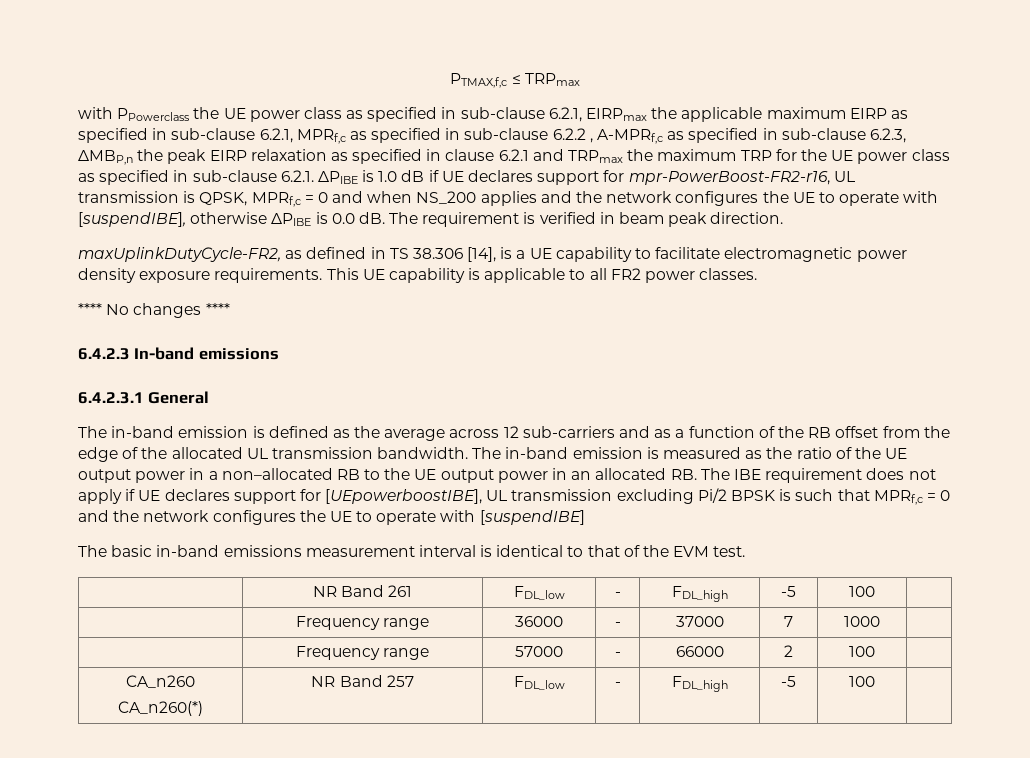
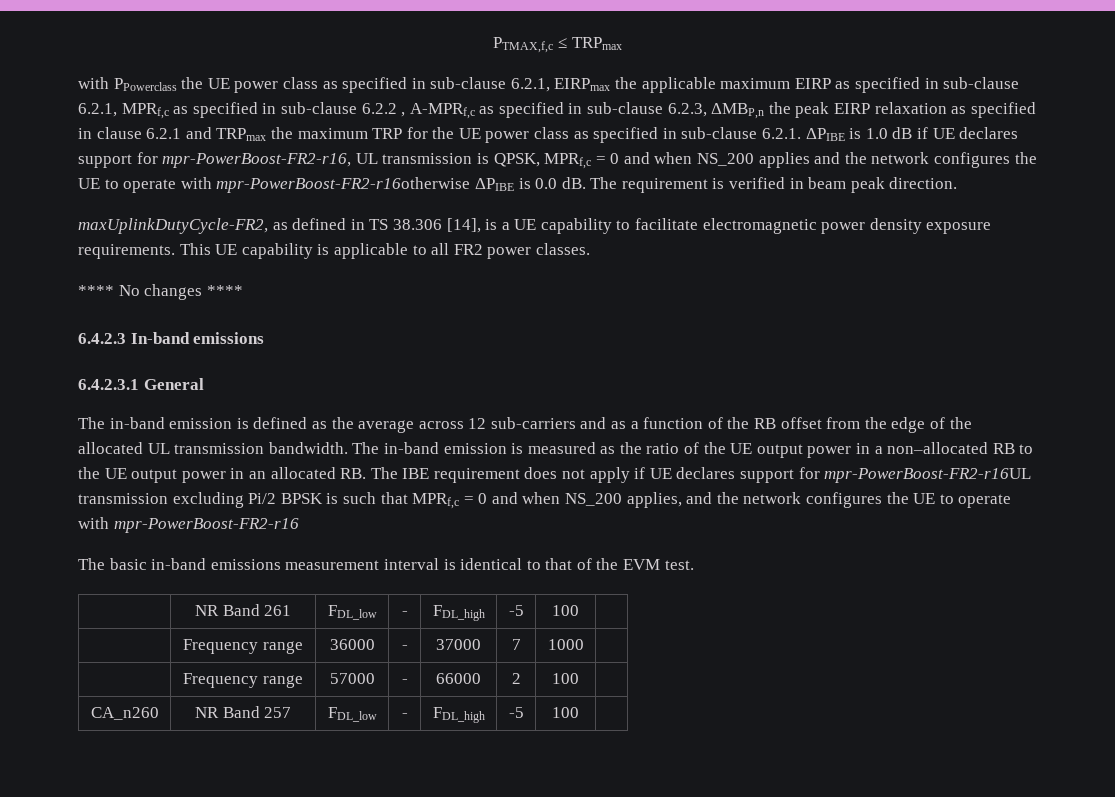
- with PPowerclass the UE power class as specified in sub-clause 6.2.1, EIRPmax the applicable maximum EIRP as specified in sub-clause 6.2.1, MPRf,c as specified in sub-clause 6.2.2 , A-MPRf,c as specified in sub-clause 6.2.3, ΔMBP,n the peak EIRP relaxation as specified in clause 6.2.1 and TRPmax the maximum TRP for the UE power class as specified in sub-clause 6.2.1. ΔPIBE is 1.0 dB if UE declares support for mpr-PowerBoost-FR2-r16, UL transmission is QPSK, MPRf,c = 0 and when NS_200 applies and the network configures the UE to operate with [suspendIBE], otherwise ΔPIBE is 0.0 dB.
+ with PPowerclass the UE power class as specified in sub-clause 6.2.1, EIRPmax the applicable maximum EIRP as specified in sub-clause 6.2.1, MPRf,c as specified in sub-clause 6.2.2 , A-MPRf,c as specified in sub-clause 6.2.3, ΔMBP,n the peak EIRP relaxation as specified in clause 6.2.1 and TRPmax the maximum TRP for the UE power class as specified in sub-clause 6.2.1. ΔPIBE is 1.0 dB if UE declares support for mpr-PowerBoost-FR2-r16, UL transmission is QPSK, MPRf,c = 0 and when NS_200 applies and the network configures the UE to operate with mpr-PowerBoost-FR2-r16otherwise ΔPIBE is 0.0 dB.
- The in-band emission is measured as the ratio of the UE output power in a non–allocated RB to the UE output power in an allocated RB. The IBE requirement does not apply if UE declares support for [UEpowerboostIBE], UL transmission excluding Pi/2 BPSK is such that MPRf,c = 0 and the network configures the UE to operate with [suspendIBE]
+ The in-band emission is measured as the ratio of the UE output power in a non–allocated RB to the UE output power in an allocated RB. The IBE requirement does not apply if UE declares support for mpr-PowerBoost-FR2-r16UL transmission excluding Pi/2 BPSK is such that MPRf,c = 0 and when NS_200 applies, and the network configures the UE to operate with mpr-PowerBoost-FR2-r16
- CA_n260
- CA_n260(*) | NR Band 257 | FDL_low | - | FDL_high | -5 | 100 |
+ CA_n260 | NR Band 257 | FDL_low | - | FDL_high | -5 | 100 |

